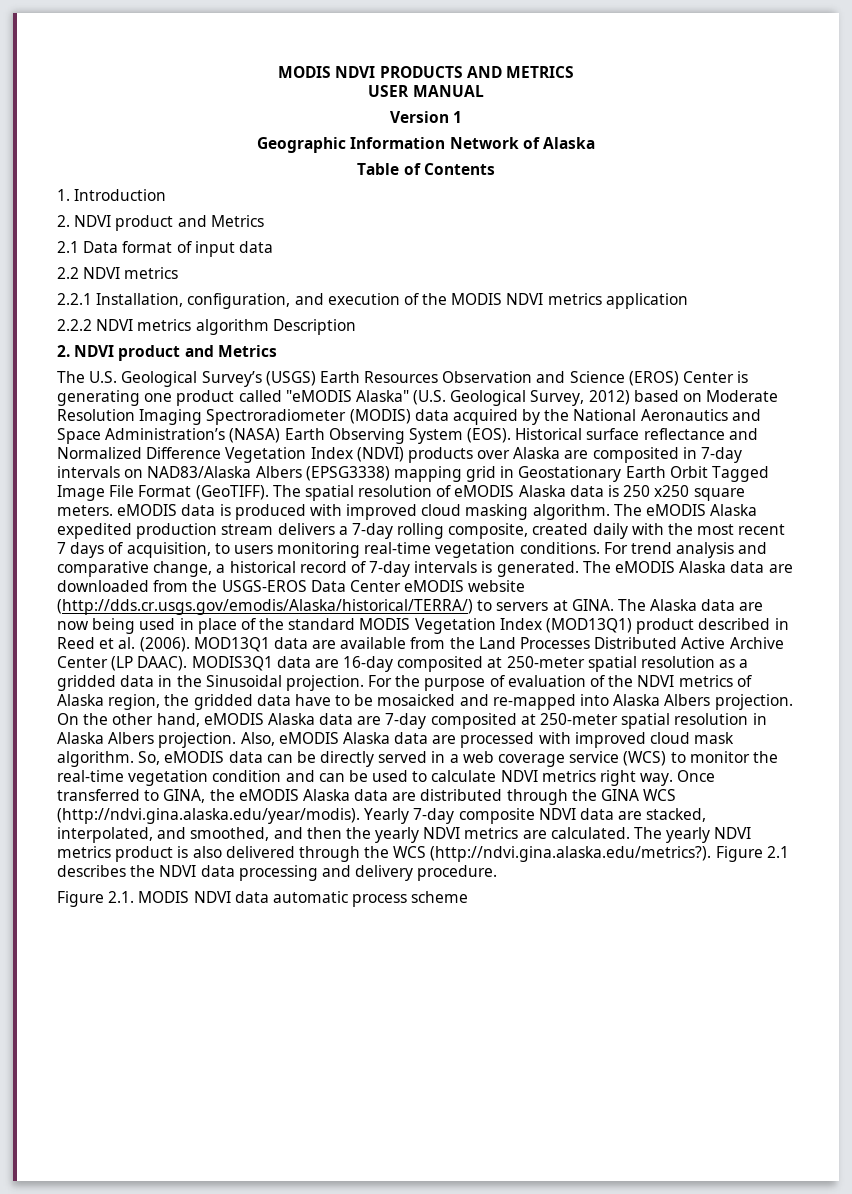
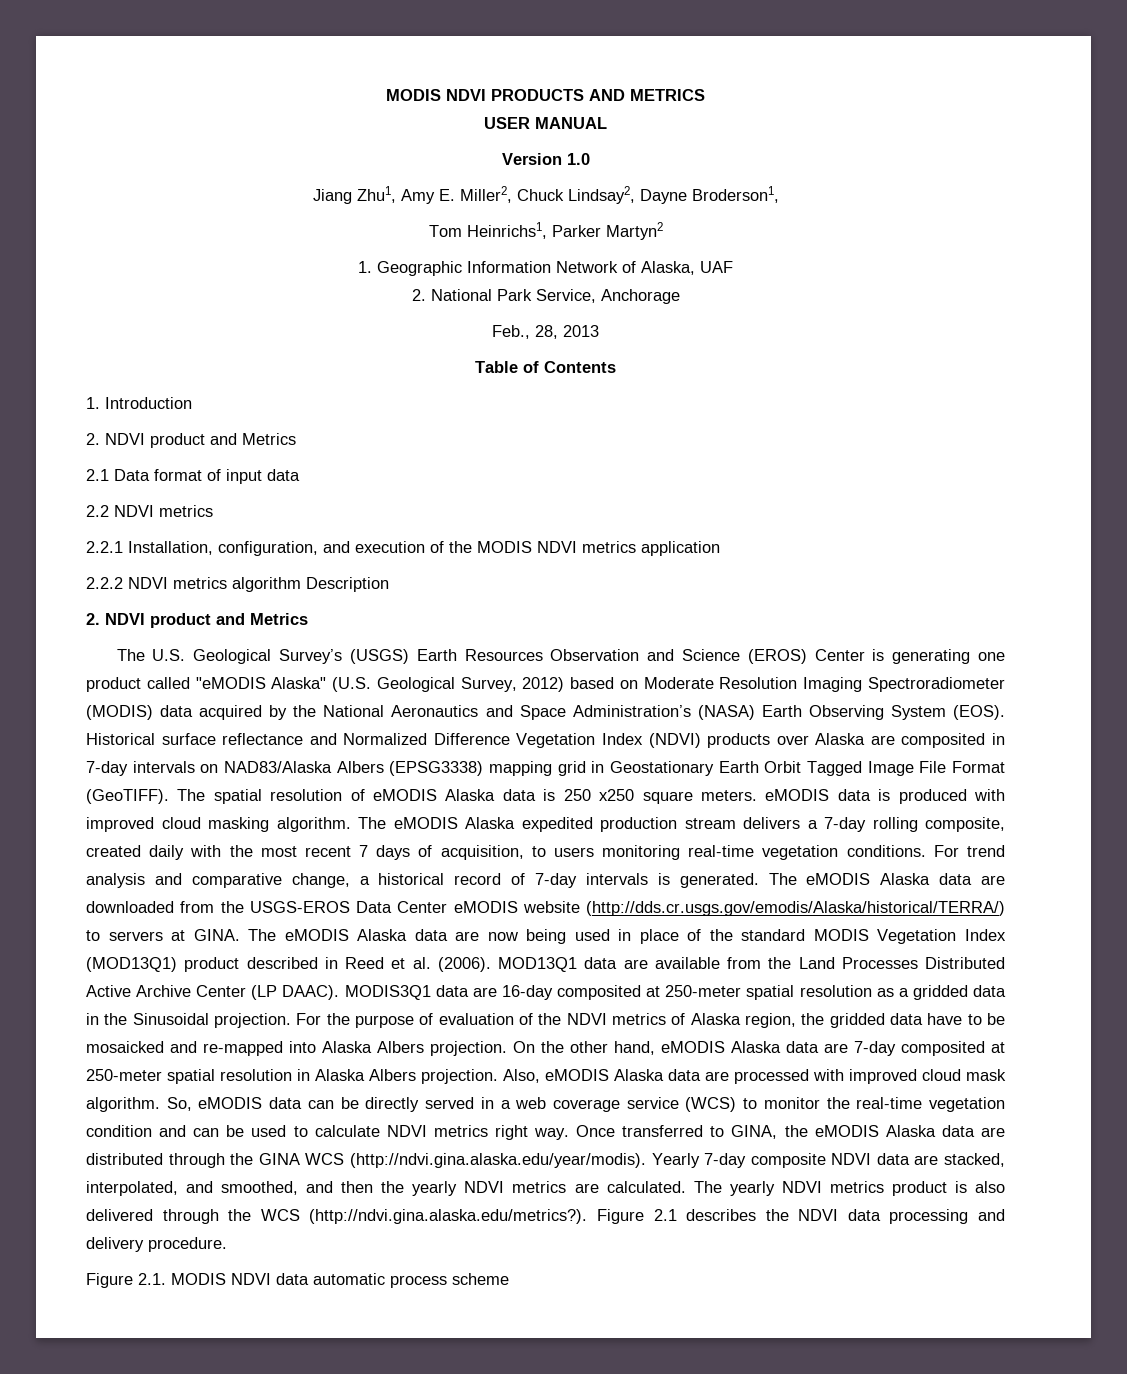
- Version 1
- Geographic Information Network of Alaska
+ Version 1.0
+ Jiang Zhu1, Amy E. Miller2, Chuck Lindsay2, Dayne Broderson1,
+ Tom Heinrichs1, Parker Martyn2
+ 1. Geographic Information Network of Alaska, UAF
+ 2. National Park Service, Anchorage
+ Feb., 28, 2013
- The Alaska data are now being used in place of the standard MODIS Vegetation Index (MOD13Q1) product described in Reed et al. (2006).
+ The eMODIS Alaska data are now being used in place of the standard MODIS Vegetation Index (MOD13Q1) product described in Reed et al. (2006).

